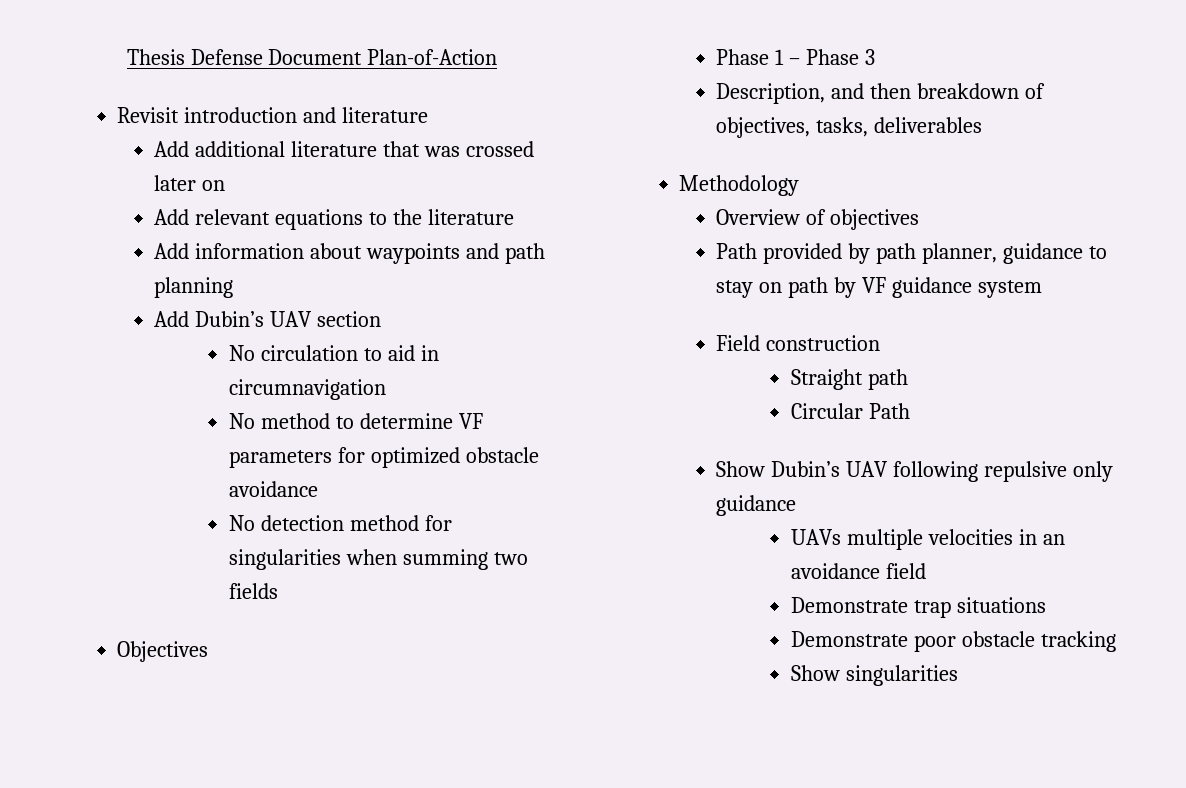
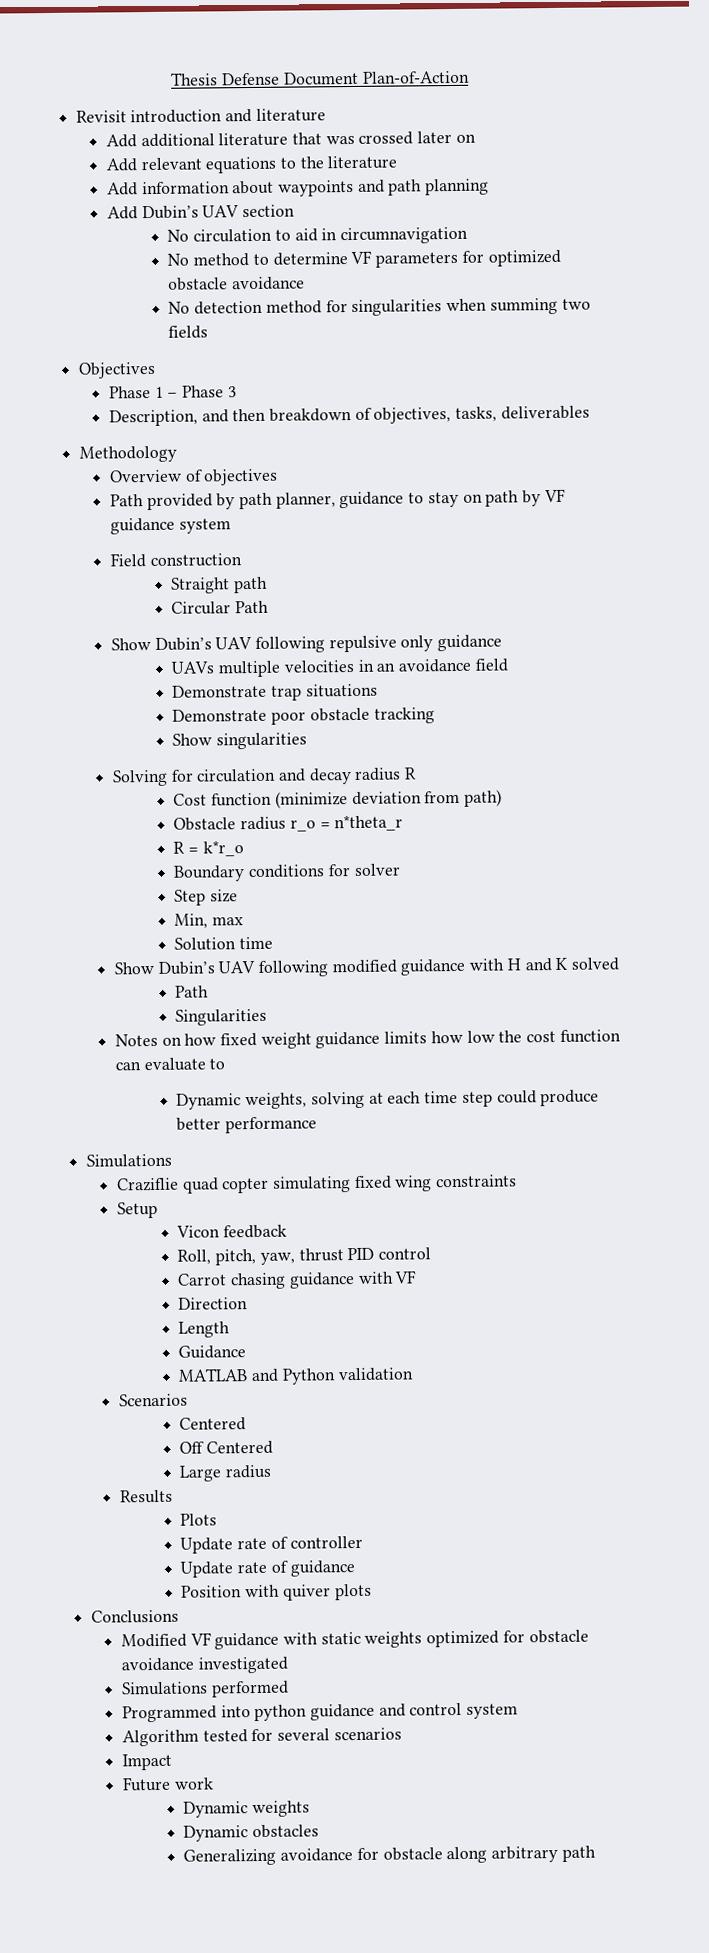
+ Solving for circulation and decay radius R
+ Cost function (minimize deviation from path)
+ Obstacle radius r_o = n*theta_r
+ R = k*r_o
+ Boundary conditions for solver
+ Step size
+ Min, max
+ Solution time
+ Show Dubin’s UAV following modified guidance with H and K solved
+ Path
+ Singularities
+ Notes on how fixed weight guidance limits how low the cost function can evaluate to
+ Dynamic weights, solving at each time step could produce better performance
+ Simulations
+ Craziflie quad copter simulating fixed wing constraints
+ Setup
+ Vicon feedback
+ Roll, pitch, yaw, thrust PID control
+ Carrot chasing guidance with VF
+ Direction
+ Length
+ Guidance
+ MATLAB and Python validation
+ Scenarios
+ Centered
+ Off Centered
+ Large radius
+ Results
+ Plots
+ Update rate of controller
+ Update rate of guidance
+ Position with quiver plots
+ Conclusions
+ Modified VF guidance with static weights optimized for obstacle avoidance investigated
+ Simulations performed
+ Programmed into python guidance and control system
+ Algorithm tested for several scenarios
+ Impact
+ Future work
+ Dynamic weights
+ Dynamic obstacles
+ Generalizing avoidance for obstacle along arbitrary path

